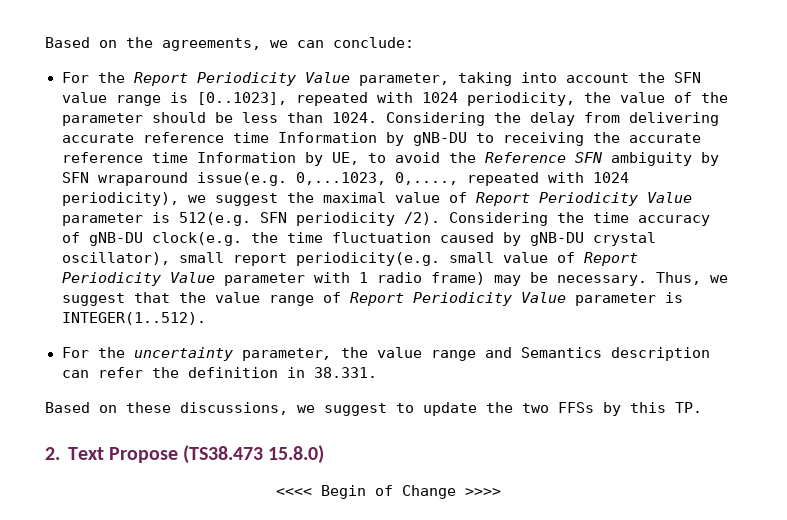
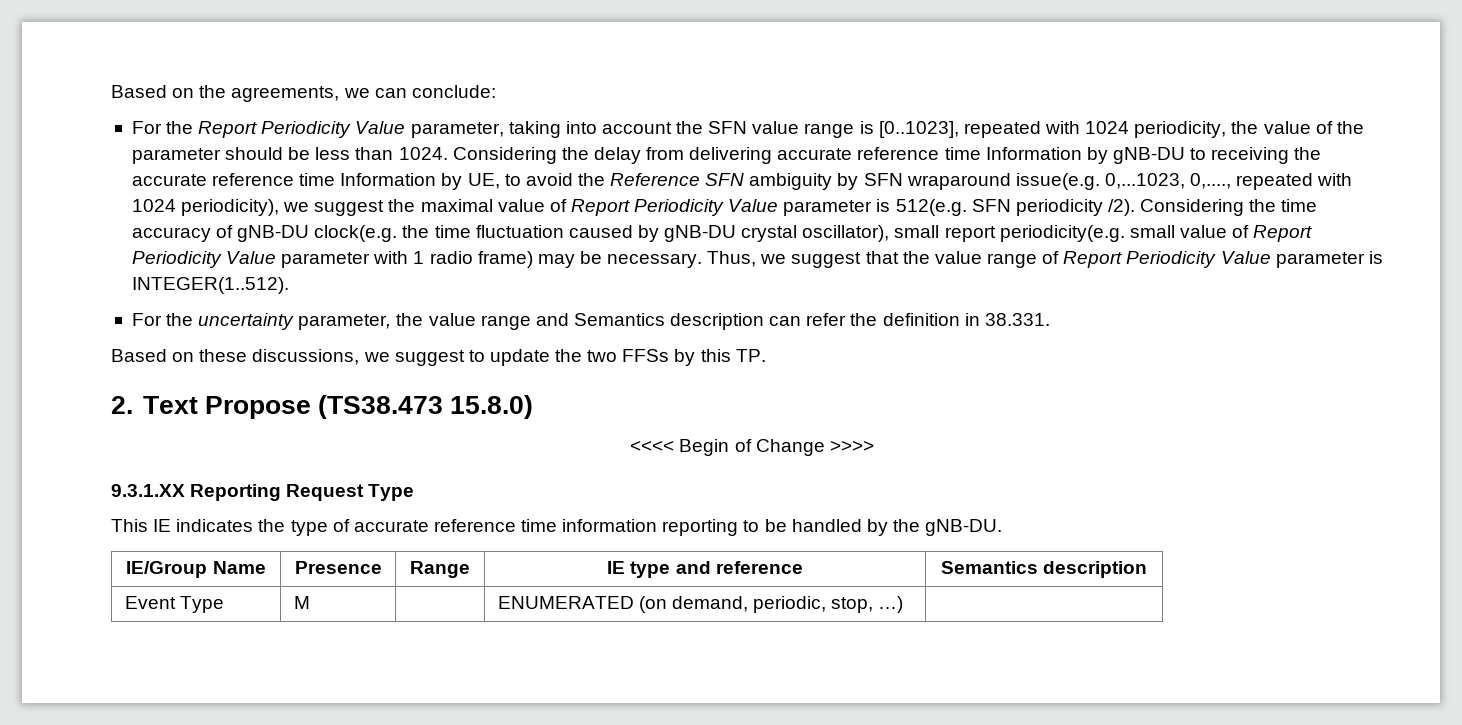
+ 9.3.1.XX Reporting Request Type
+ This IE indicates the type of accurate reference time information reporting to be handled by the gNB-DU.
+ IE/Group Name | Presence | Range | IE type and reference | Semantics description
+ Event Type | M | | ENUMERATED (on demand, periodic, stop, …) |

